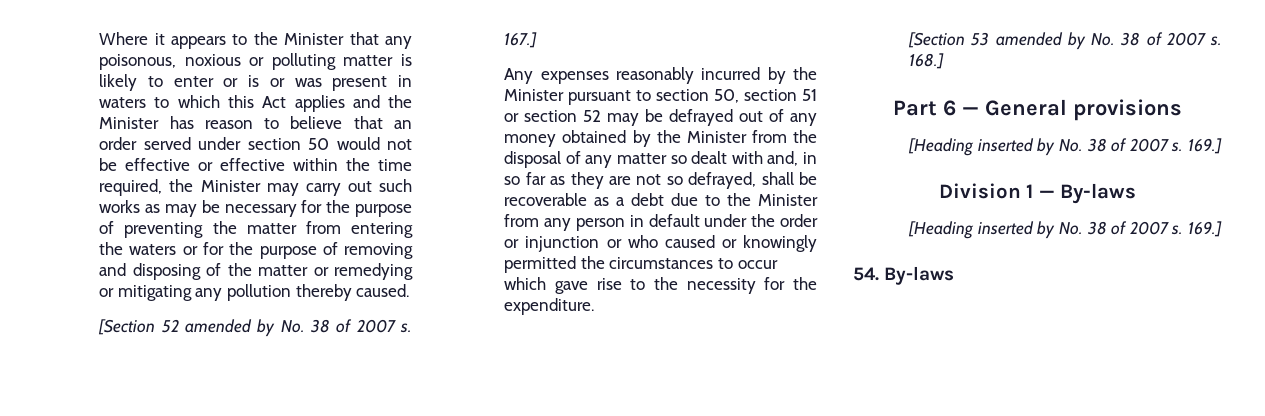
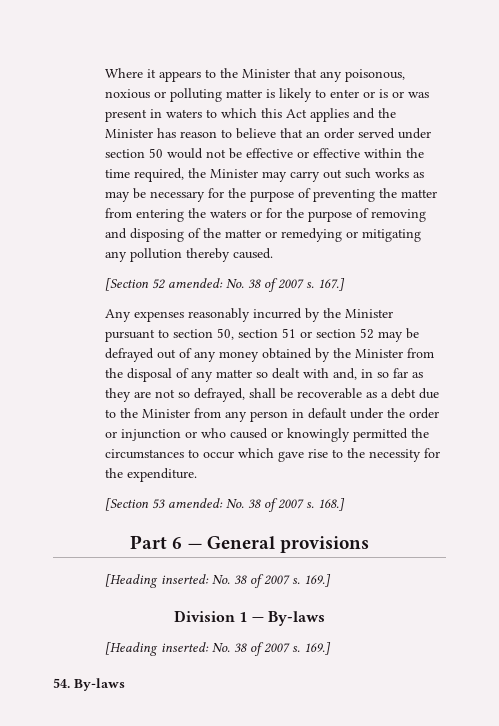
- [Section 52 amended by No. 38 of 2007 s.
+ [Section 52 amended: No. 38 of 2007 s.
- [Section 53 amended by No. 38 of 2007 s.
+ [Section 53 amended: No. 38 of 2007 s.
  Part 6 — General provisions
- [Heading inserted by No. 38 of 2007 s.
+ [Heading inserted: No. 38 of 2007 s.
  Division 1 — By-laws
- [Heading inserted by No. 38 of 2007 s.
+ [Heading inserted: No. 38 of 2007 s.

